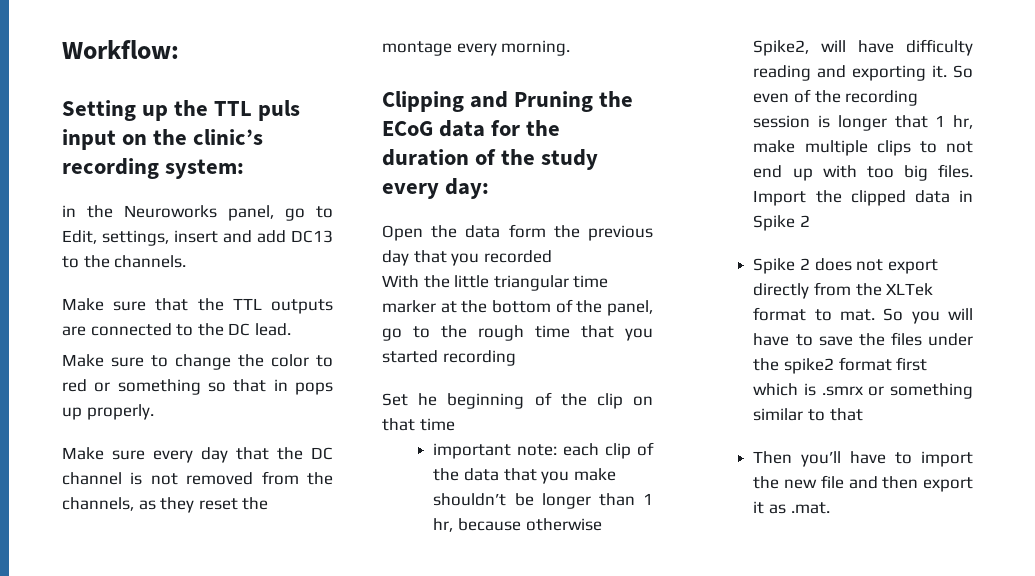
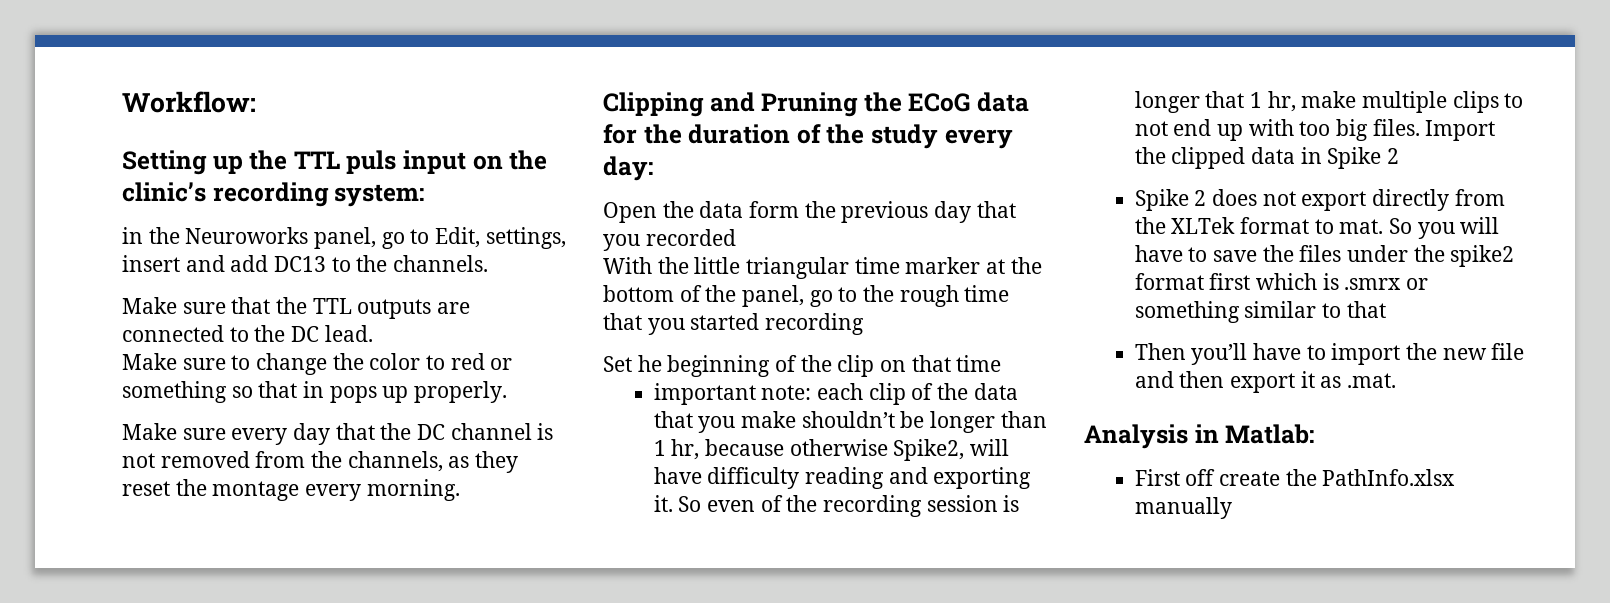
+ Analysis in Matlab:
+ First off create the PathInfo.xlsx manually

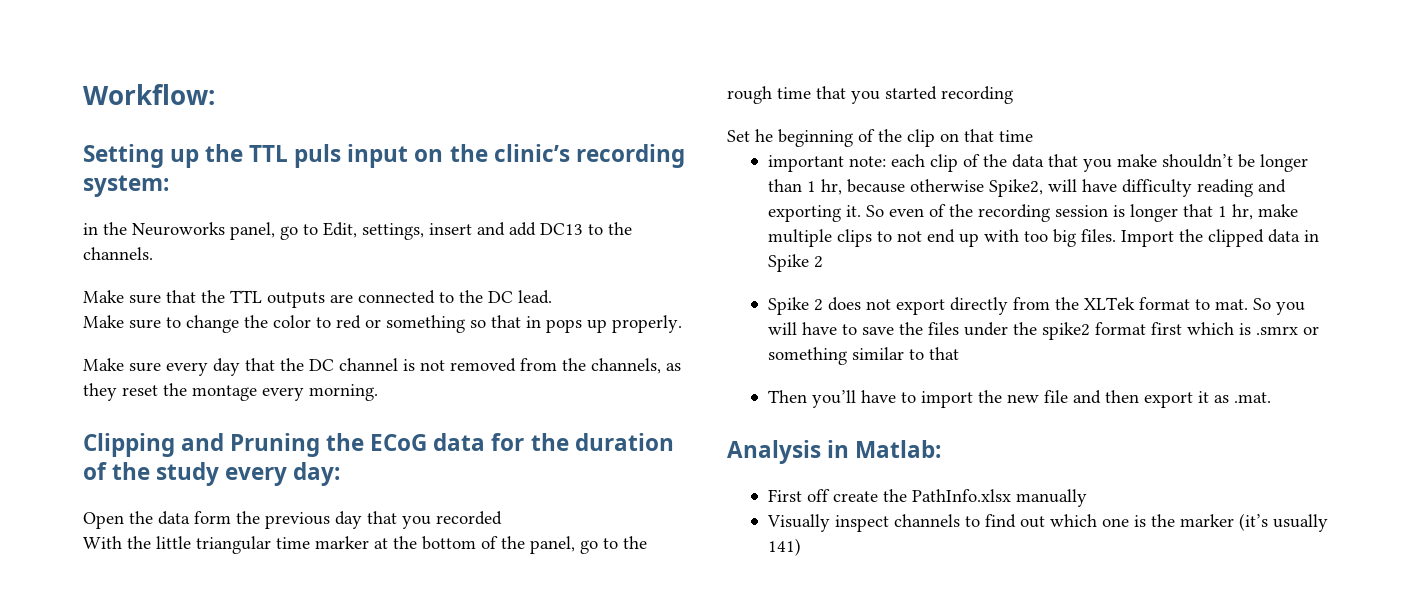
+ Visually inspect channels to find out which one is the marker (it’s usually 141)

